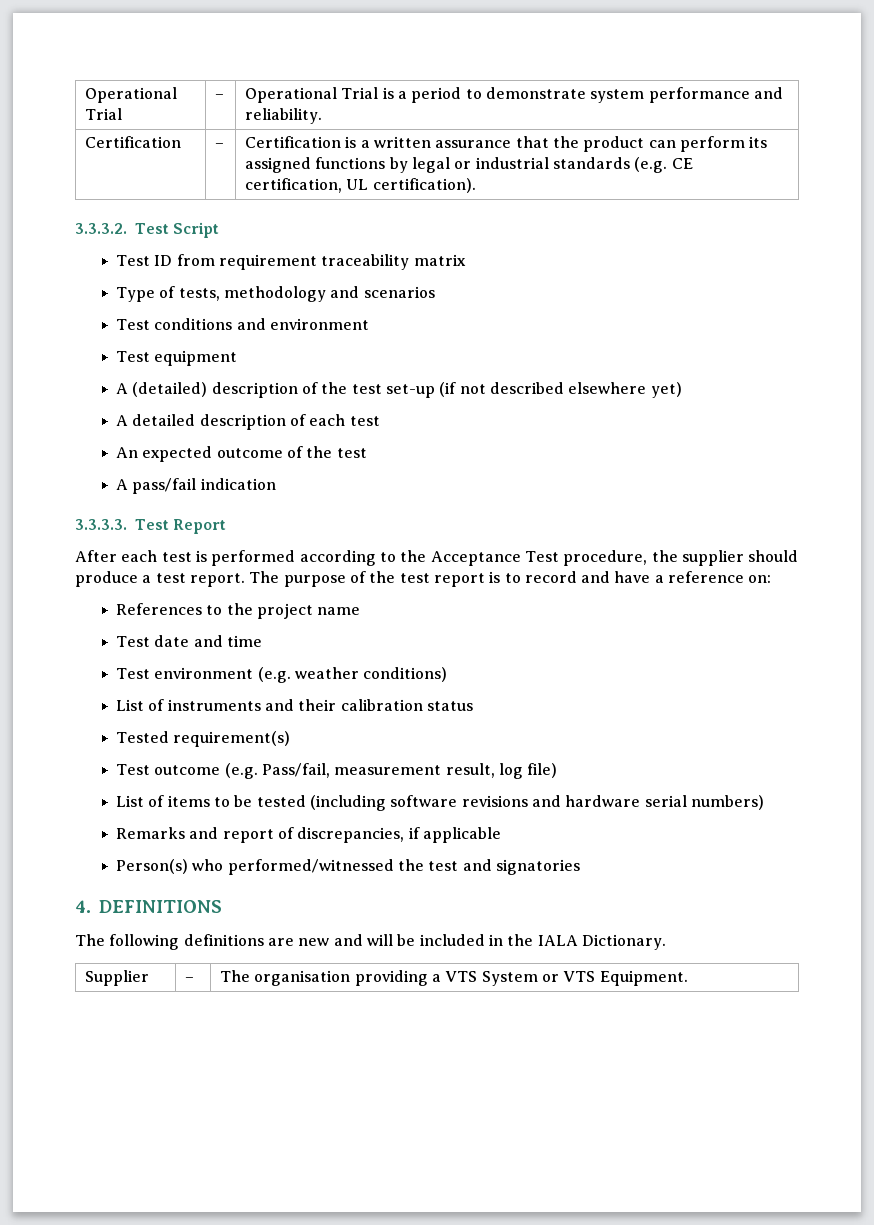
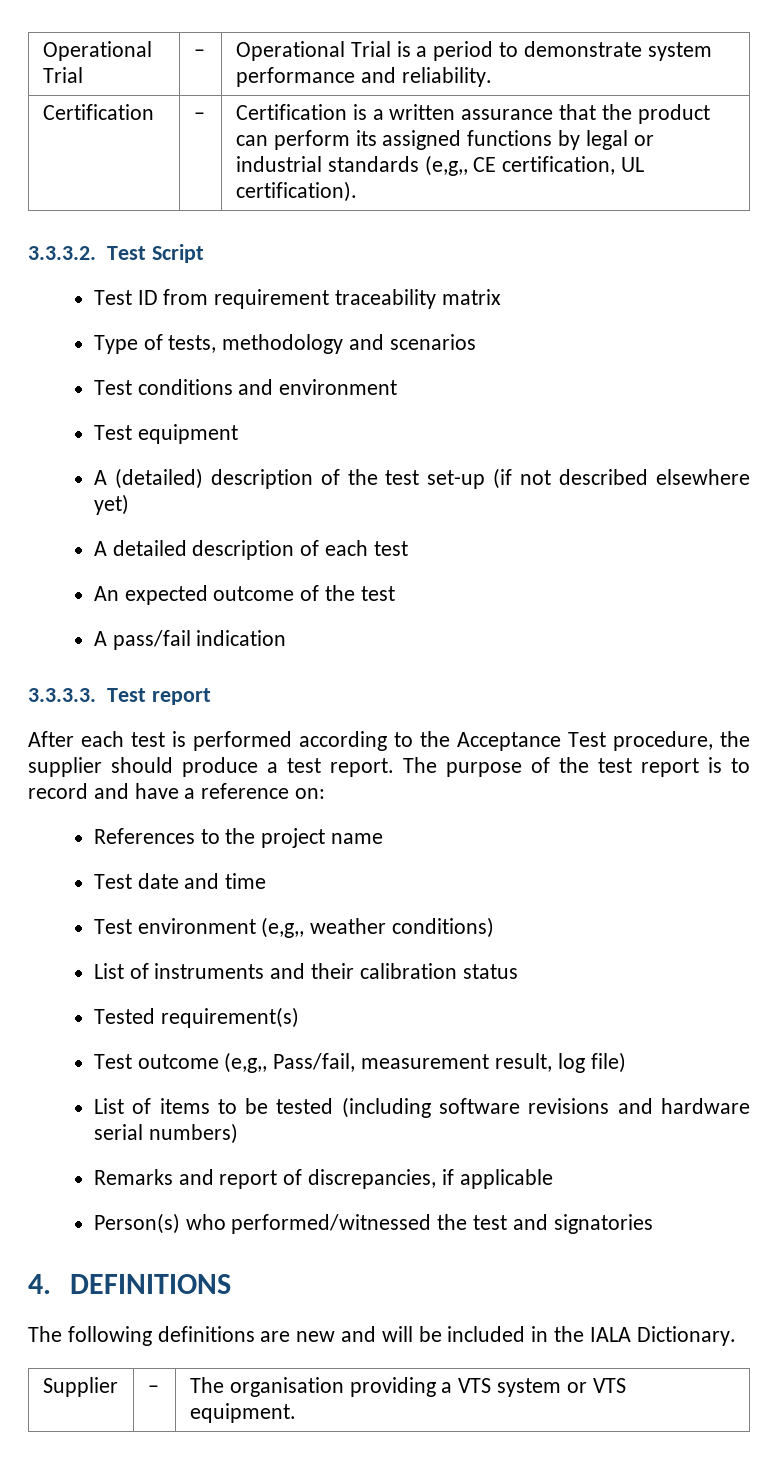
- Certification | – | Certification is a written assurance that the product can perform its assigned functions by legal or industrial standards (e.g. CE certification, UL certification).
+ Certification | – | Certification is a written assurance that the product can perform its assigned functions by legal or industrial standards (e,g,, CE certification, UL certification).
- 3.3.3.3. Test Report
+ 3.3.3.3. Test report
- Test environment (e.g. weather conditions)
+ Test environment (e,g,, weather conditions)
- Test outcome (e.g. Pass/fail, measurement result, log file)
+ Test outcome (e,g,, Pass/fail, measurement result, log file)
- Supplier | – | The organisation providing a VTS System or VTS Equipment.
+ Supplier | – | The organisation providing a VTS system or VTS equipment.

